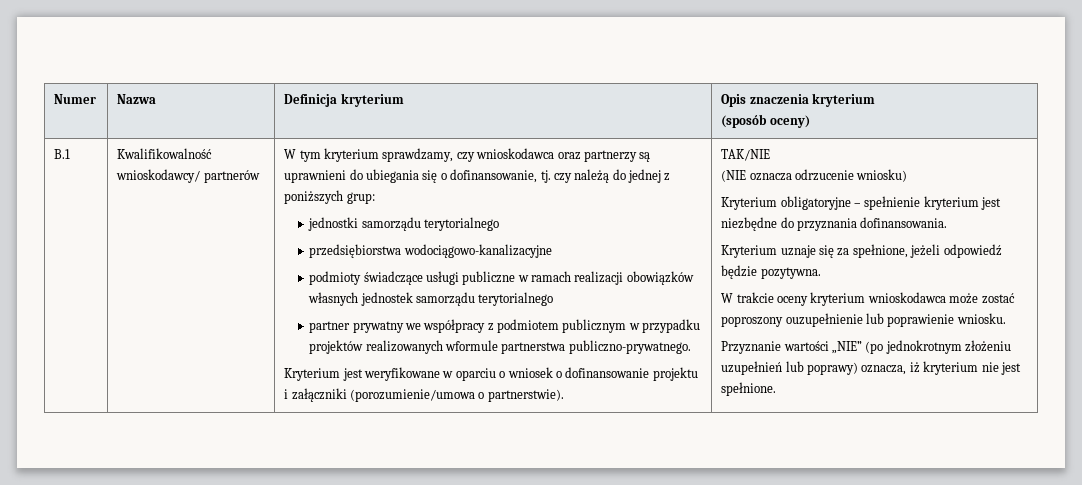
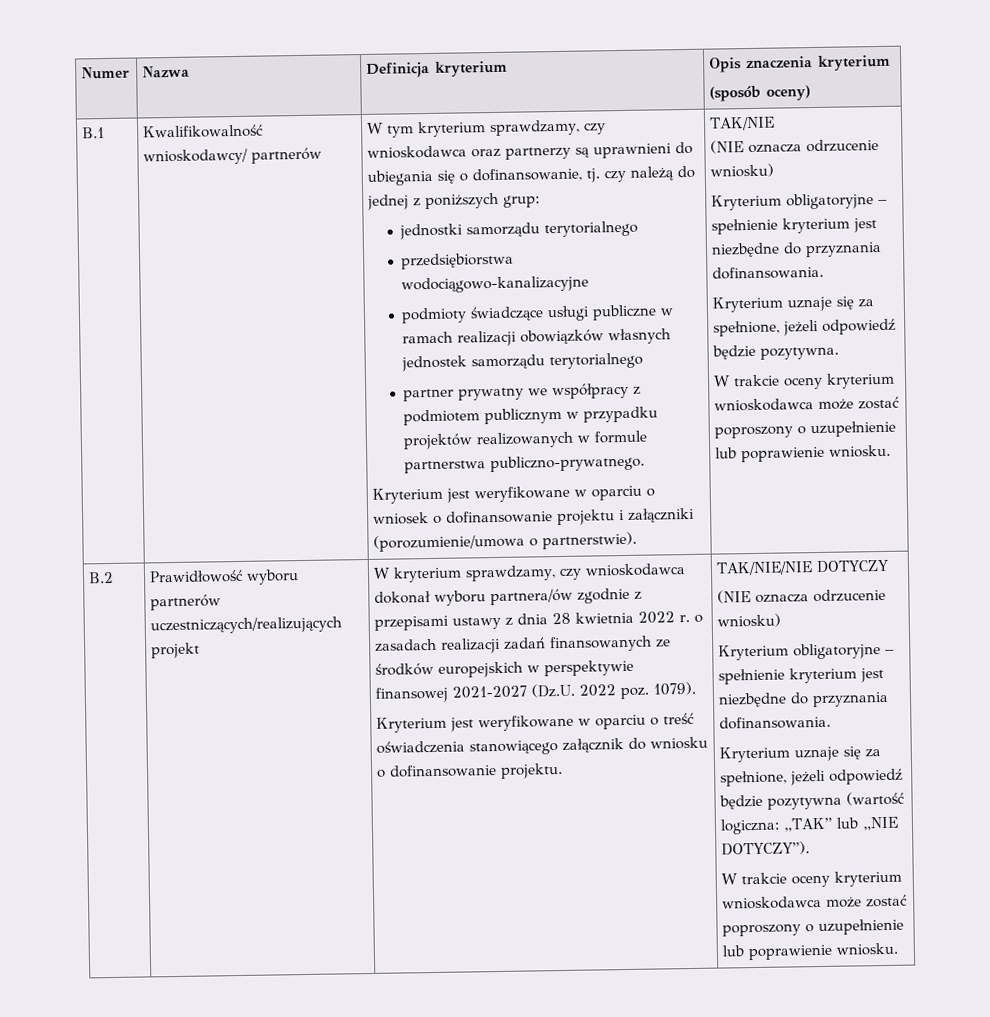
- partner prywatny we współpracy z podmiotem publicznym w przypadku projektów realizowanych wformule partnerstwa publiczno-prywatnego.
+ partner prywatny we współpracy z podmiotem publicznym w przypadku projektów realizowanych w formule partnerstwa publiczno-prywatnego.
  Kryterium uznaje się za spełnione, jeżeli odpowiedź będzie pozytywna.
- W trakcie oceny kryterium wnioskodawca może zostać poproszony ouzupełnienie lub poprawienie wniosku.
- Przyznanie wartości „NIE” (po jednokrotnym złożeniu uzupełnień lub poprawy) oznacza, iż kryterium nie jest spełnione.
+ W trakcie oceny kryterium wnioskodawca może zostać poproszony o uzupełnienie lub poprawienie wniosku.
+ B.2 | Prawidłowość wyboru partnerów uczestniczących/realizujących projekt | W kryterium sprawdzamy, czy wnioskodawca dokonał wyboru partnera/ów zgodnie z przepisami ustawy z dnia 28 kwietnia 2022 r. o zasadach realizacji zadań finansowanych ze środków europejskich w perspektywie finansowej 2021-2027 (Dz.U. 2022 poz. 1079).
+ Kryterium jest weryfikowane w oparciu o treść oświadczenia stanowiącego załącznik do wniosku o dofinansowanie projektu. | TAK/NIE/NIE DOTYCZY
+ (NIE oznacza odrzucenie wniosku)
+ Kryterium obligatoryjne – spełnienie kryterium jest niezbędne do przyznania dofinansowania.
+ Kryterium uznaje się za spełnione, jeżeli odpowiedź będzie pozytywna (wartość logiczna: „TAK” lub „NIE DOTYCZY”).
+ W trakcie oceny kryterium wnioskodawca może zostać poproszony o uzupełnienie lub poprawienie wniosku.

